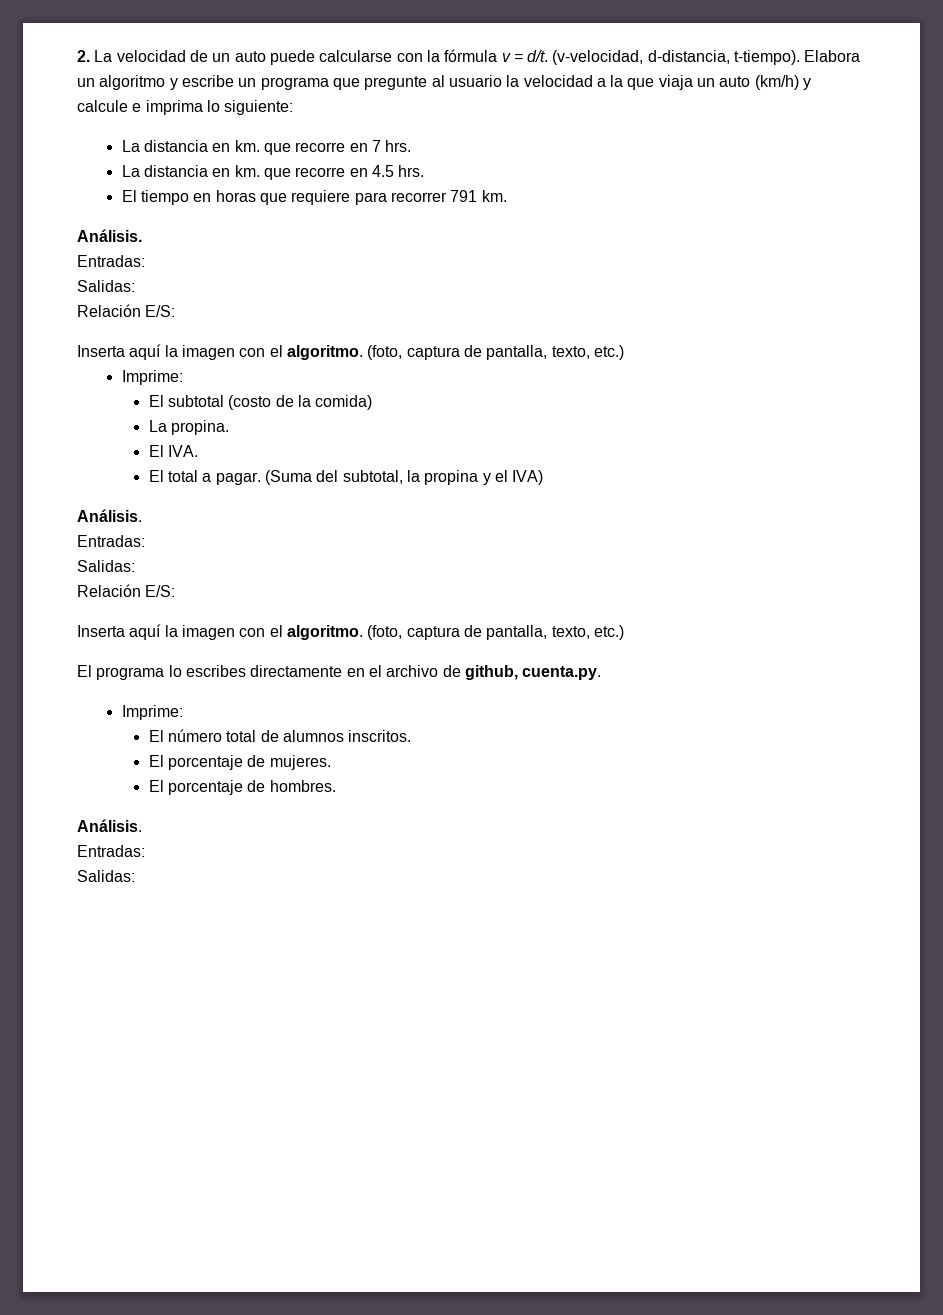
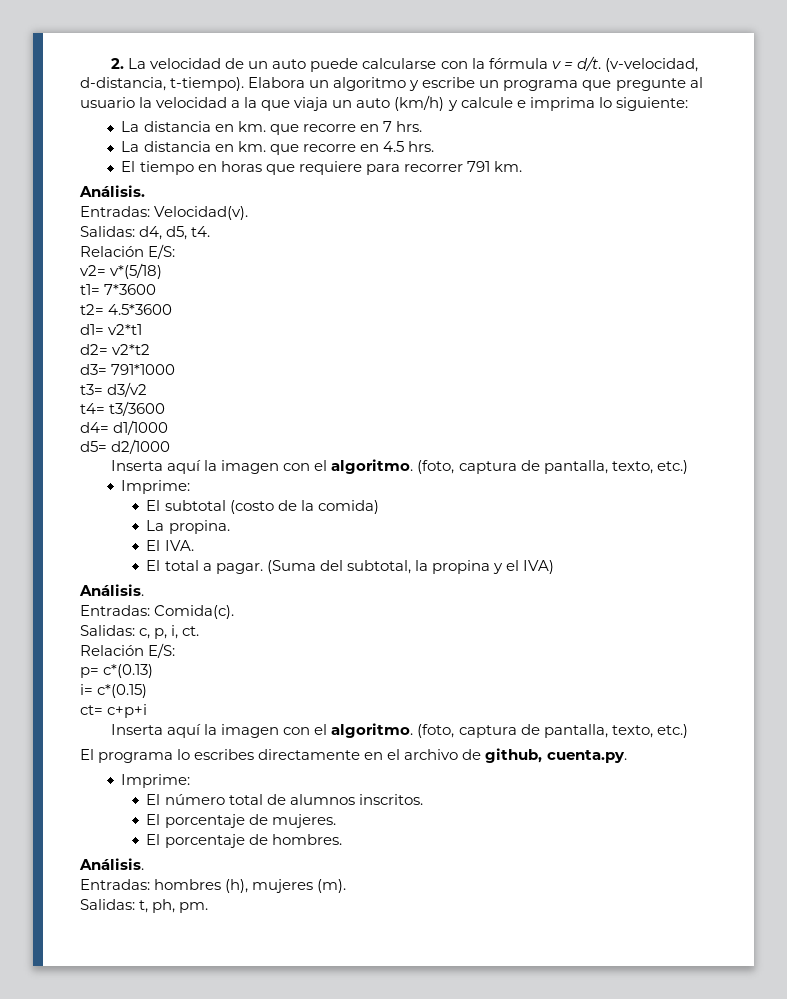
  El tiempo en horas que requiere para recorrer 791 km.
  Análisis.
- Entradas:
- Salidas:
+ Entradas: Velocidad(v).
+ Salidas: d4, d5, t4.
  Relación E/S:
+ v2= v*(5/18)
+ t1= 7*3600
+ t2= 4.5*3600
+ d1= v2*t1
+ d2= v2*t2
+ d3= 791*1000
+ t3= d3/v2
+ t4= t3/3600
+ d4= d1/1000
+ d5= d2/1000
  (Suma del subtotal, la propina y el IVA)
  Análisis.
- Entradas:
- Salidas:
+ Entradas: Comida(c).
+ Salidas: c, p, i, ct.
  Relación E/S:
+ p= c*(0.13)
+ i= c*(0.15)
+ ct= c+p+i
  El porcentaje de hombres.
  Análisis.
- Entradas:
- Salidas:
+ Entradas: hombres (h), mujeres (m).
+ Salidas: t, ph, pm.

